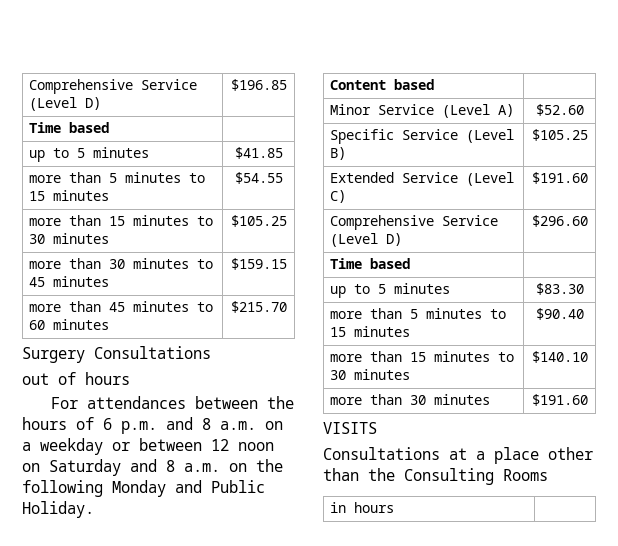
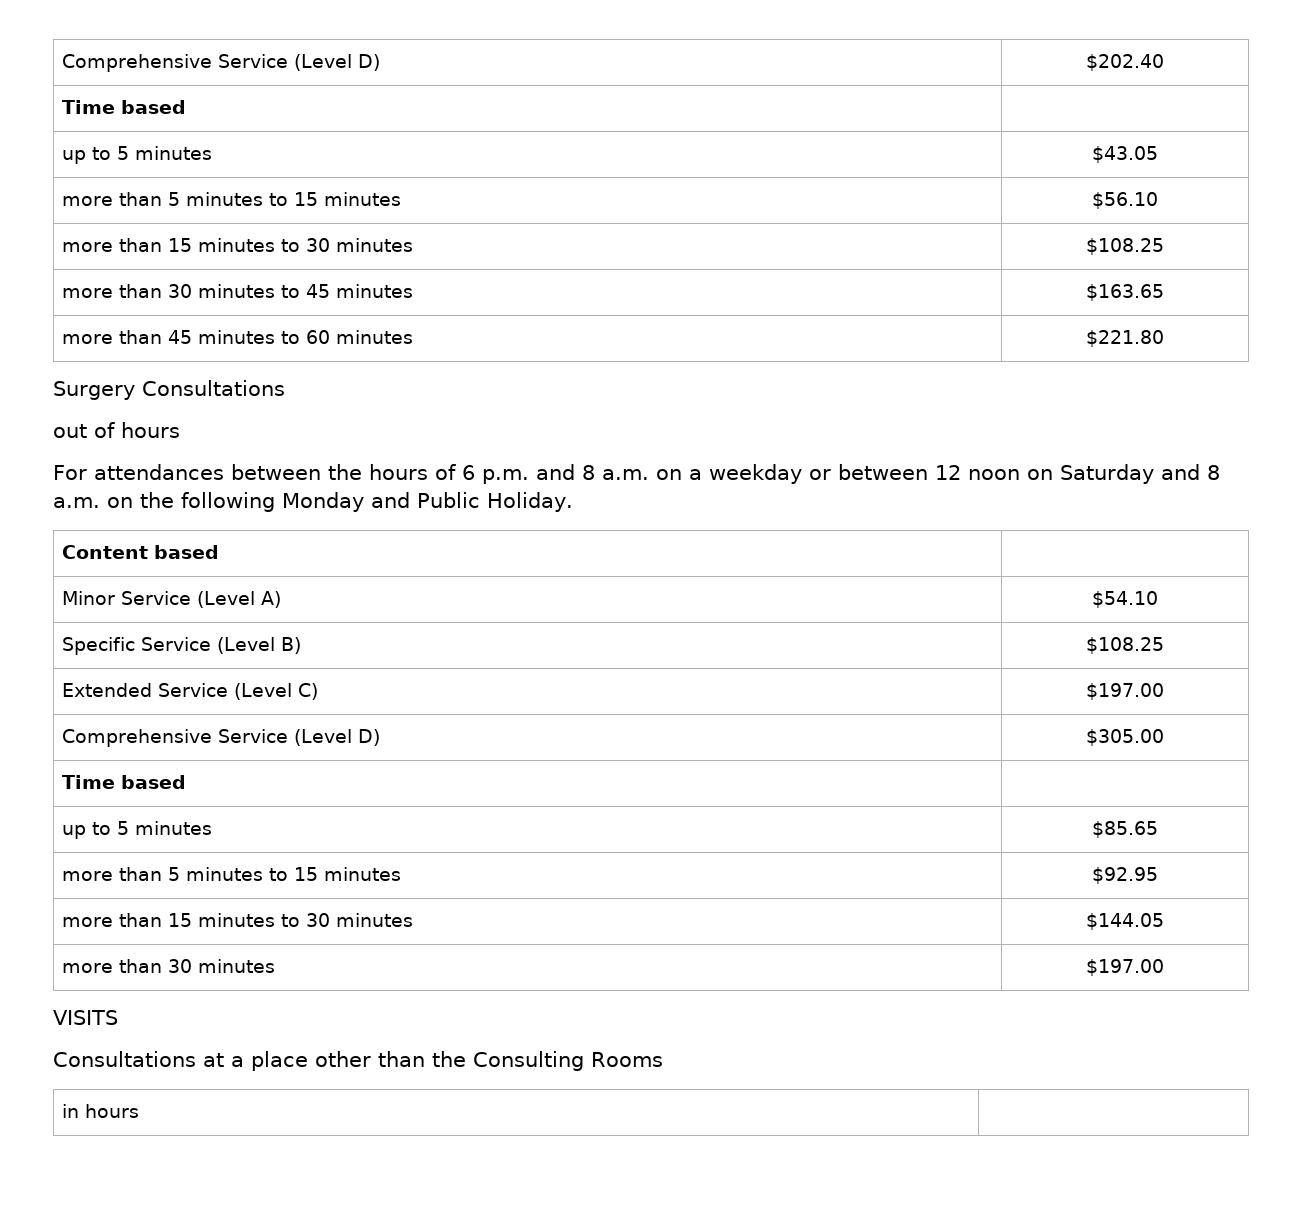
- Comprehensive Service (Level D) | $196.85
+ Comprehensive Service (Level D) | $202.40
  Time based |
- up to 5 minutes | $41.85
- more than 5 minutes to 15 minutes | $54.55
- more than 15 minutes to 30 minutes | $105.25
+ up to 5 minutes | $43.05
+ more than 5 minutes to 15 minutes | $56.10
+ more than 15 minutes to 30 minutes | $108.25
- more than 30 minutes to 45 minutes | $159.15
+ more than 30 minutes to 45 minutes | $163.65
- more than 45 minutes to 60 minutes | $215.70
+ more than 45 minutes to 60 minutes | $221.80
- Minor Service (Level A) | $52.60
+ Minor Service (Level A) | $54.10
- Specific Service (Level B) | $105.25
+ Specific Service (Level B) | $108.25
- Extended Service (Level C) | $191.60
- Comprehensive Service (Level D) | $296.60
+ Extended Service (Level C) | $197.00
+ Comprehensive Service (Level D) | $305.00
  Time based |
- up to 5 minutes | $83.30
- more than 5 minutes to 15 minutes | $90.40
- more than 15 minutes to 30 minutes | $140.10
+ up to 5 minutes | $85.65
+ more than 5 minutes to 15 minutes | $92.95
+ more than 15 minutes to 30 minutes | $144.05
- more than 30 minutes | $191.60
+ more than 30 minutes | $197.00

